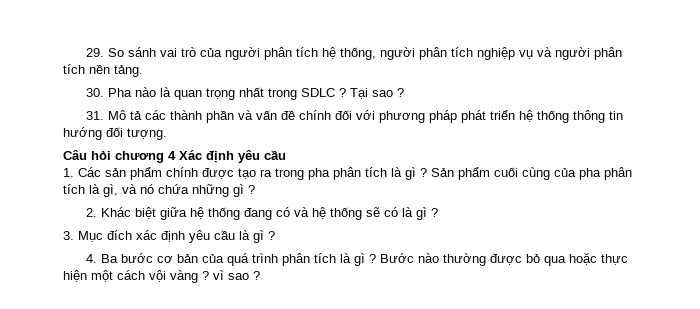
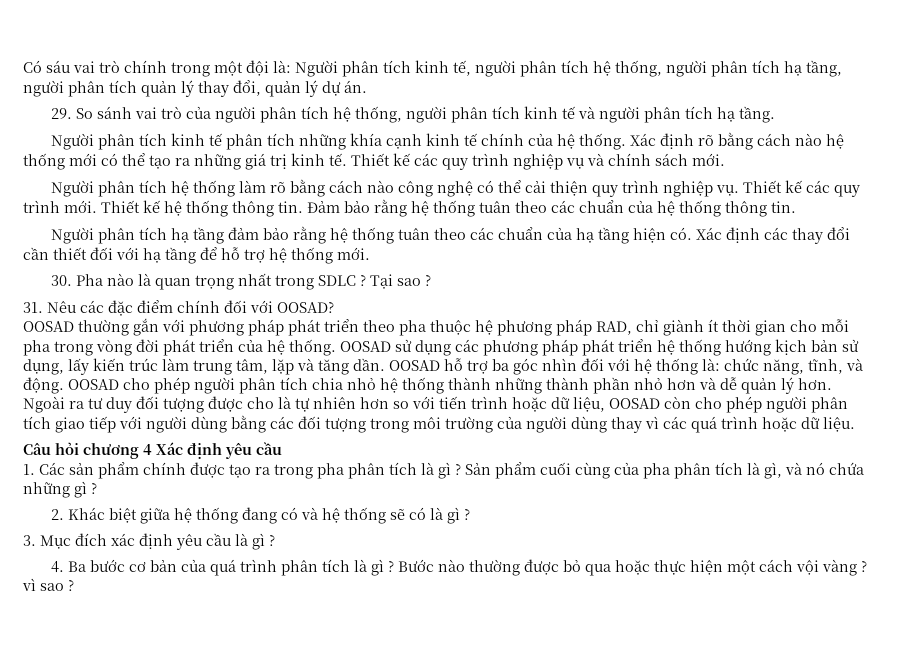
+ Có sáu vai trò chính trong một đội là: Người phân tích kinh tế, người phân tích hệ thống, người phân tích hạ tầng, người phân tích quản lý thay đổi, quản lý dự án.
- 29. So sánh vai trò của người phân tích hệ thống, người phân tích nghiệp vụ và người phân tích nền tảng.
+ 29. So sánh vai trò của người phân tích hệ thống, người phân tích kinh tế và người phân tích hạ tầng.
+ Người phân tích kinh tế phân tích những khía cạnh kinh tế chính của hệ thống. Xác định rõ bằng cách nào hệ thống mới có thể tạo ra những giá trị kinh tế. Thiết kế các quy trình nghiệp vụ và chính sách mới.
+ Người phân tích hệ thống làm rõ bằng cách nào công nghệ có thể cải thiện quy trình nghiệp vụ. Thiết kế các quy trình mới. Thiết kế hệ thống thông tin. Đảm bảo rằng hệ thống tuân theo các chuẩn của hệ thống thông tin.
+ Người phân tích hạ tầng đảm bảo rằng hệ thống tuân theo các chuẩn của hạ tầng hiện có. Xác định các thay đổi cần thiết đối với hạ tầng để hỗ trợ hệ thống mới.
- 31. Mô tả các thành phần và vấn đề chính đối với phương pháp phát triển hệ thống thông tin hướng đối tượng.
+ 31. Nêu các đặc điểm chính đối với OOSAD?
+ OOSAD thường gắn với phương pháp phát triển theo pha thuộc hệ phương pháp RAD, chỉ giành ít thời gian cho mỗi pha trong vòng đời phát triển của hệ thống. OOSAD sử dụng các phương pháp phát triển hệ thống hướng kịch bản sử dụng, lấy kiến trúc làm trung tâm, lặp và tăng dần. OOSAD hỗ trợ ba góc nhìn đối với hệ thống là: chức năng, tĩnh, và động. OOSAD cho phép người phân tích chia nhỏ hệ thống thành những thành phần nhỏ hơn và dễ quản lý hơn. Ngoài ra tư duy đối tượng được cho là tự nhiên hơn so với tiến trình hoặc dữ liệu, OOSAD còn cho phép người phân tích giao tiếp với người dùng bằng các đối tượng trong môi trường của người dùng thay vì các quá trình hoặc dữ liệu.

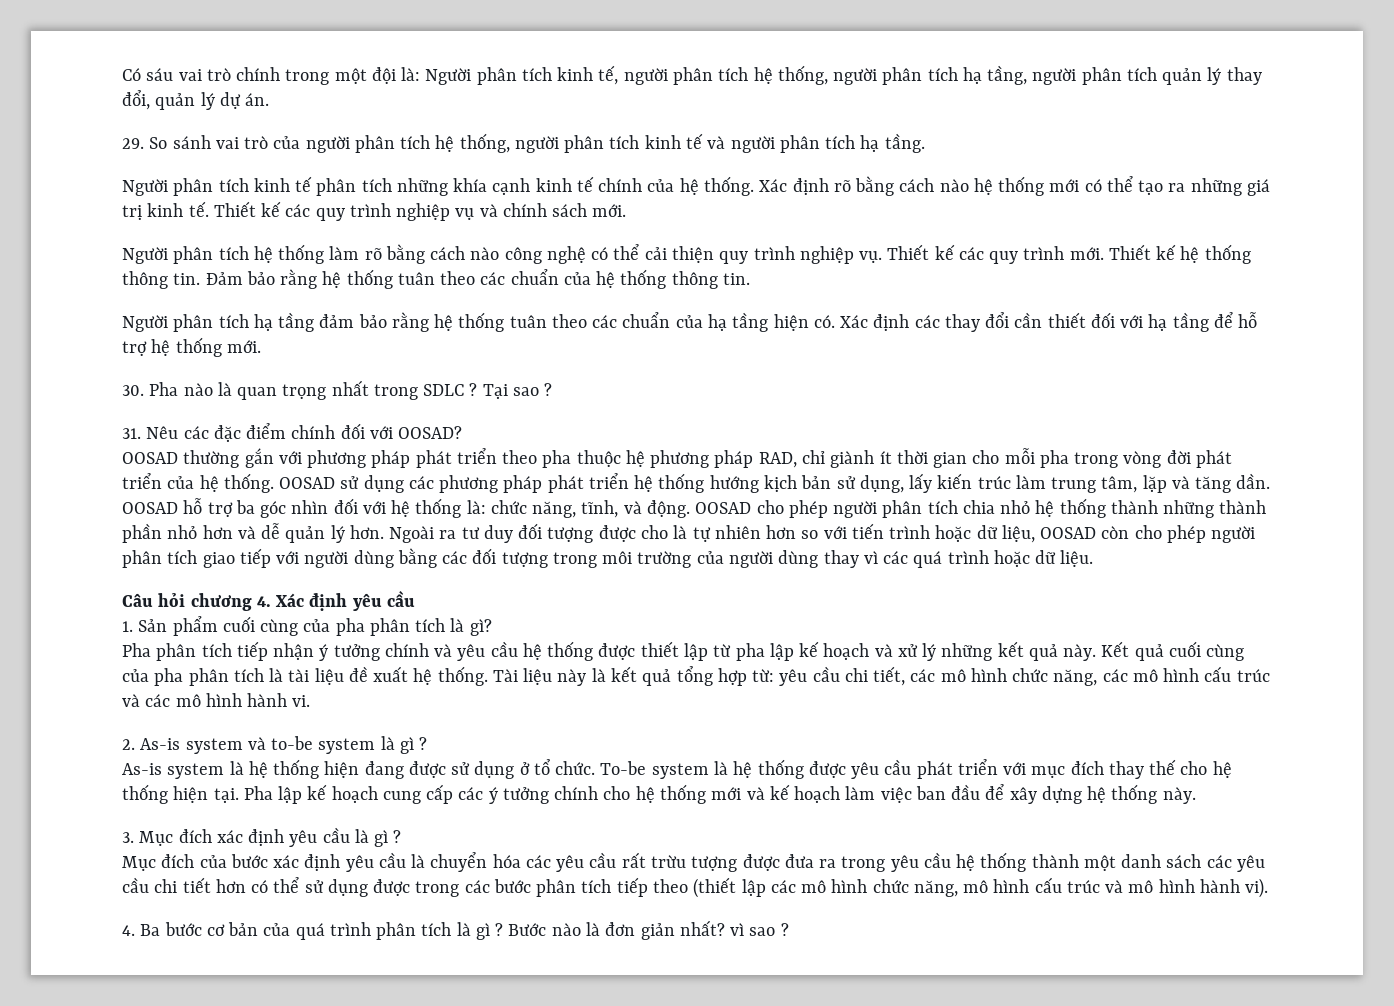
- Câu hỏi chương 4 Xác định yêu cầu
+ Câu hỏi chương 4. Xác định yêu cầu
- 1. Các sản phẩm chính được tạo ra trong pha phân tích là gì ? Sản phẩm cuối cùng của pha phân tích là gì, và nó chứa những gì ?
- 2. Khác biệt giữa hệ thống đang có và hệ thống sẽ có là gì ?
+ 1. Sản phẩm cuối cùng của pha phân tích là gì?
+ Pha phân tích tiếp nhận ý tưởng chính và yêu cầu hệ thống được thiết lập từ pha lập kế hoạch và xử lý những kết quả này. Kết quả cuối cùng của pha phân tích là tài liệu đề xuất hệ thống. Tài liệu này là kết quả tổng hợp từ: yêu cầu chi tiết, các mô hình chức năng, các mô hình cấu trúc và các mô hình hành vi.
+ 2. As-is system và to-be system là gì ?
+ As-is system là hệ thống hiện đang được sử dụng ở tổ chức. To-be system là hệ thống được yêu cầu phát triển với mục đích thay thế cho hệ thống hiện tại. Pha lập kế hoạch cung cấp các ý tưởng chính cho hệ thống mới và kế hoạch làm việc ban đầu để xây dựng hệ thống này.
+ Mục đích của bước xác định yêu cầu là chuyển hóa các yêu cầu rất trừu tượng được đưa ra trong yêu cầu hệ thống thành một danh sách các yêu cầu chi tiết hơn có thể sử dụng được trong các bước phân tích tiếp theo (thiết lập các mô hình chức năng, mô hình cấu trúc và mô hình hành vi).
- Bước nào thường được bỏ qua hoặc thực hiện một cách vội vàng ? vì sao ?
+ Bước nào là đơn giản nhất? vì sao ?

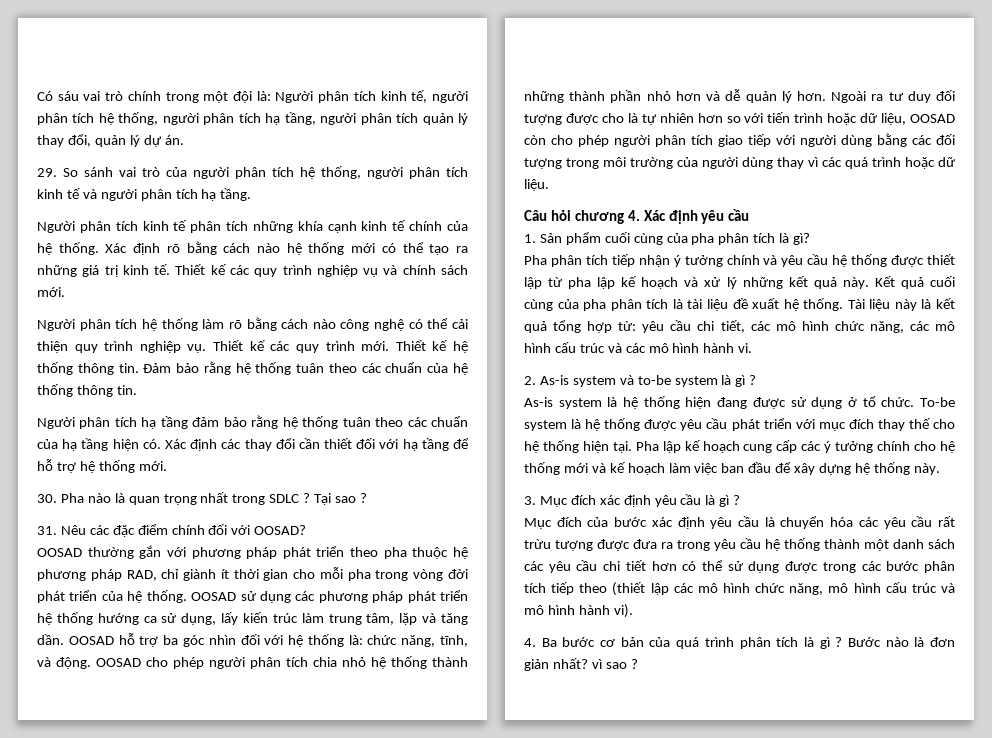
- OOSAD sử dụng các phương pháp phát triển hệ thống hướng kịch bản sử dụng, lấy kiến trúc làm trung tâm, lặp và tăng dần.
+ OOSAD sử dụng các phương pháp phát triển hệ thống hướng ca sử dụng, lấy kiến trúc làm trung tâm, lặp và tăng dần.

